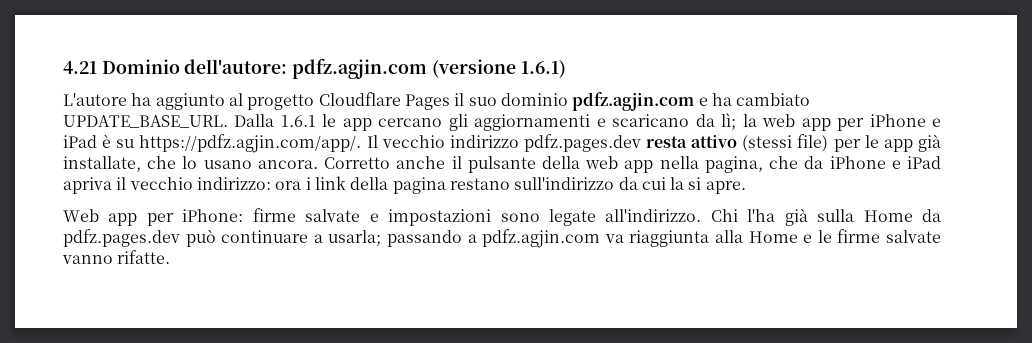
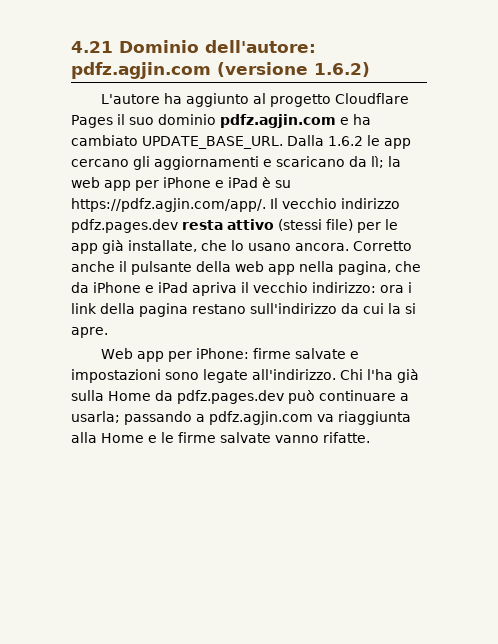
- 4.21 Dominio dell'autore: pdfz.agjin.com (versione 1.6.1)
+ 4.21 Dominio dell'autore: pdfz.agjin.com (versione 1.6.2)
- Dalla 1.6.1 le app cercano gli aggiornamenti e scaricano da lì; la web app per iPhone e iPad è su https://pdfz.agjin.com/app/. Il vecchio indirizzo pdfz.pages.dev resta attivo (stessi file) per le app già installate, che lo usano ancora.
+ Dalla 1.6.2 le app cercano gli aggiornamenti e scaricano da lì; la web app per iPhone e iPad è su https://pdfz.agjin.com/app/. Il vecchio indirizzo pdfz.pages.dev resta attivo (stessi file) per le app già installate, che lo usano ancora.

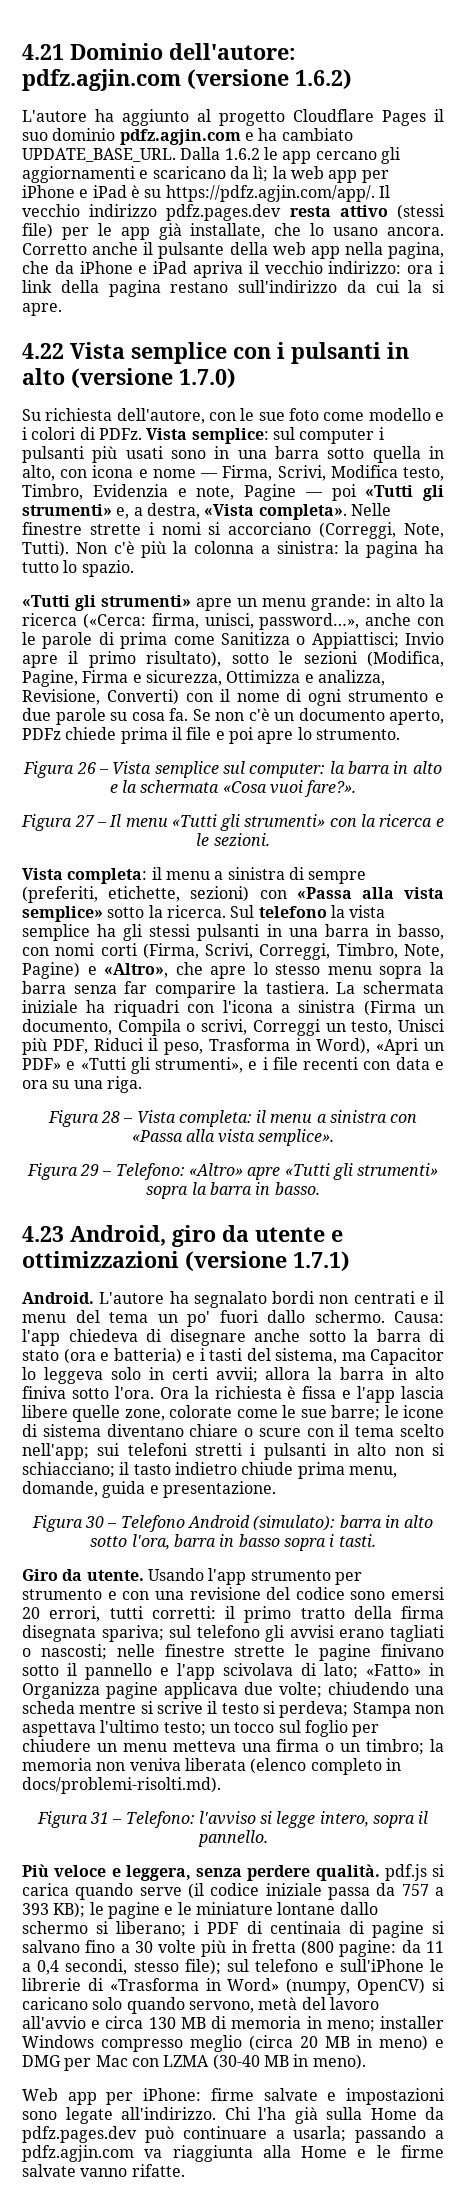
+ 4.22 Vista semplice con i pulsanti in alto (versione 1.7.0)
+ Su richiesta dell'autore, con le sue foto come modello e i colori di PDFz. Vista semplice: sul computer i pulsanti più usati sono in una barra sotto quella in alto, con icona e nome — Firma, Scrivi, Modifica testo, Timbro, Evidenzia e note, Pagine — poi «Tutti gli strumenti» e, a destra, «Vista completa». Nelle finestre strette i nomi si accorciano (Correggi, Note, Tutti). Non c'è più la colonna a sinistra: la pagina ha tutto lo spazio.
+ «Tutti gli strumenti» apre un menu grande: in alto la ricerca («Cerca: firma, unisci, password…», anche con le parole di prima come Sanitizza o Appiattisci; Invio apre il primo risultato), sotto le sezioni (Modifica, Pagine, Firma e sicurezza, Ottimizza e analizza, Revisione, Converti) con il nome di ogni strumento e due parole su cosa fa. Se non c'è un documento aperto, PDFz chiede prima il file e poi apre lo strumento.
+ Figura 26 – Vista semplice sul computer: la barra in alto e la schermata «Cosa vuoi fare?».
+ Figura 27 – Il menu «Tutti gli strumenti» con la ricerca e le sezioni.
+ Vista completa: il menu a sinistra di sempre (preferiti, etichette, sezioni) con «Passa alla vista semplice» sotto la ricerca. Sul telefono la vista semplice ha gli stessi pulsanti in una barra in basso, con nomi corti (Firma, Scrivi, Correggi, Timbro, Note, Pagine) e «Altro», che apre lo stesso menu sopra la barra senza far comparire la tastiera. La schermata iniziale ha riquadri con l'icona a sinistra (Firma un documento, Compila o scrivi, Correggi un testo, Unisci più PDF, Riduci il peso, Trasforma in Word), «Apri un PDF» e «Tutti gli strumenti», e i file recenti con data e ora su una riga.
+ Figura 28 – Vista completa: il menu a sinistra con «Passa alla vista semplice».
+ Figura 29 – Telefono: «Altro» apre «Tutti gli strumenti» sopra la barra in basso.
+ 4.23 Android, giro da utente e ottimizzazioni (versione 1.7.1)
+ Android. L'autore ha segnalato bordi non centrati e il menu del tema un po' fuori dallo schermo. Causa: l'app chiedeva di disegnare anche sotto la barra di stato (ora e batteria) e i tasti del sistema, ma Capacitor lo leggeva solo in certi avvii; allora la barra in alto finiva sotto l'ora. Ora la richiesta è fissa e l'app lascia libere quelle zone, colorate come le sue barre; le icone di sistema diventano chiare o scure con il tema scelto nell'app; sui telefoni stretti i pulsanti in alto non si schiacciano; il tasto indietro chiude prima menu, domande, guida e presentazione.
+ Figura 30 – Telefono Android (simulato): barra in alto sotto l'ora, barra in basso sopra i tasti.
+ Giro da utente. Usando l'app strumento per strumento e con una revisione del codice sono emersi 20 errori, tutti corretti: il primo tratto della firma disegnata spariva; sul telefono gli avvisi erano tagliati o nascosti; nelle finestre strette le pagine finivano sotto il pannello e l'app scivolava di lato; «Fatto» in Organizza pagine applicava due volte; chiudendo una scheda mentre si scrive il testo si perdeva; Stampa non aspettava l'ultimo testo; un tocco sul foglio per chiudere un menu metteva una firma o un timbro; la memoria non veniva liberata (elenco completo in docs/problemi-risolti.md).
+ Figura 31 – Telefono: l'avviso si legge intero, sopra il pannello.
+ Più veloce e leggera, senza perdere qualità. pdf.js si carica quando serve (il codice iniziale passa da 757 a 393 KB); le pagine e le miniature lontane dallo schermo si liberano; i PDF di centinaia di pagine si salvano fino a 30 volte più in fretta (800 pagine: da 11 a 0,4 secondi, stesso file); sul telefono e sull'iPhone le librerie di «Trasforma in Word» (numpy, OpenCV) si caricano solo quando servono, metà del lavoro all'avvio e circa 130 MB di memoria in meno; installer Windows compresso meglio (circa 20 MB in meno) e DMG per Mac con LZMA (30-40 MB in meno).

